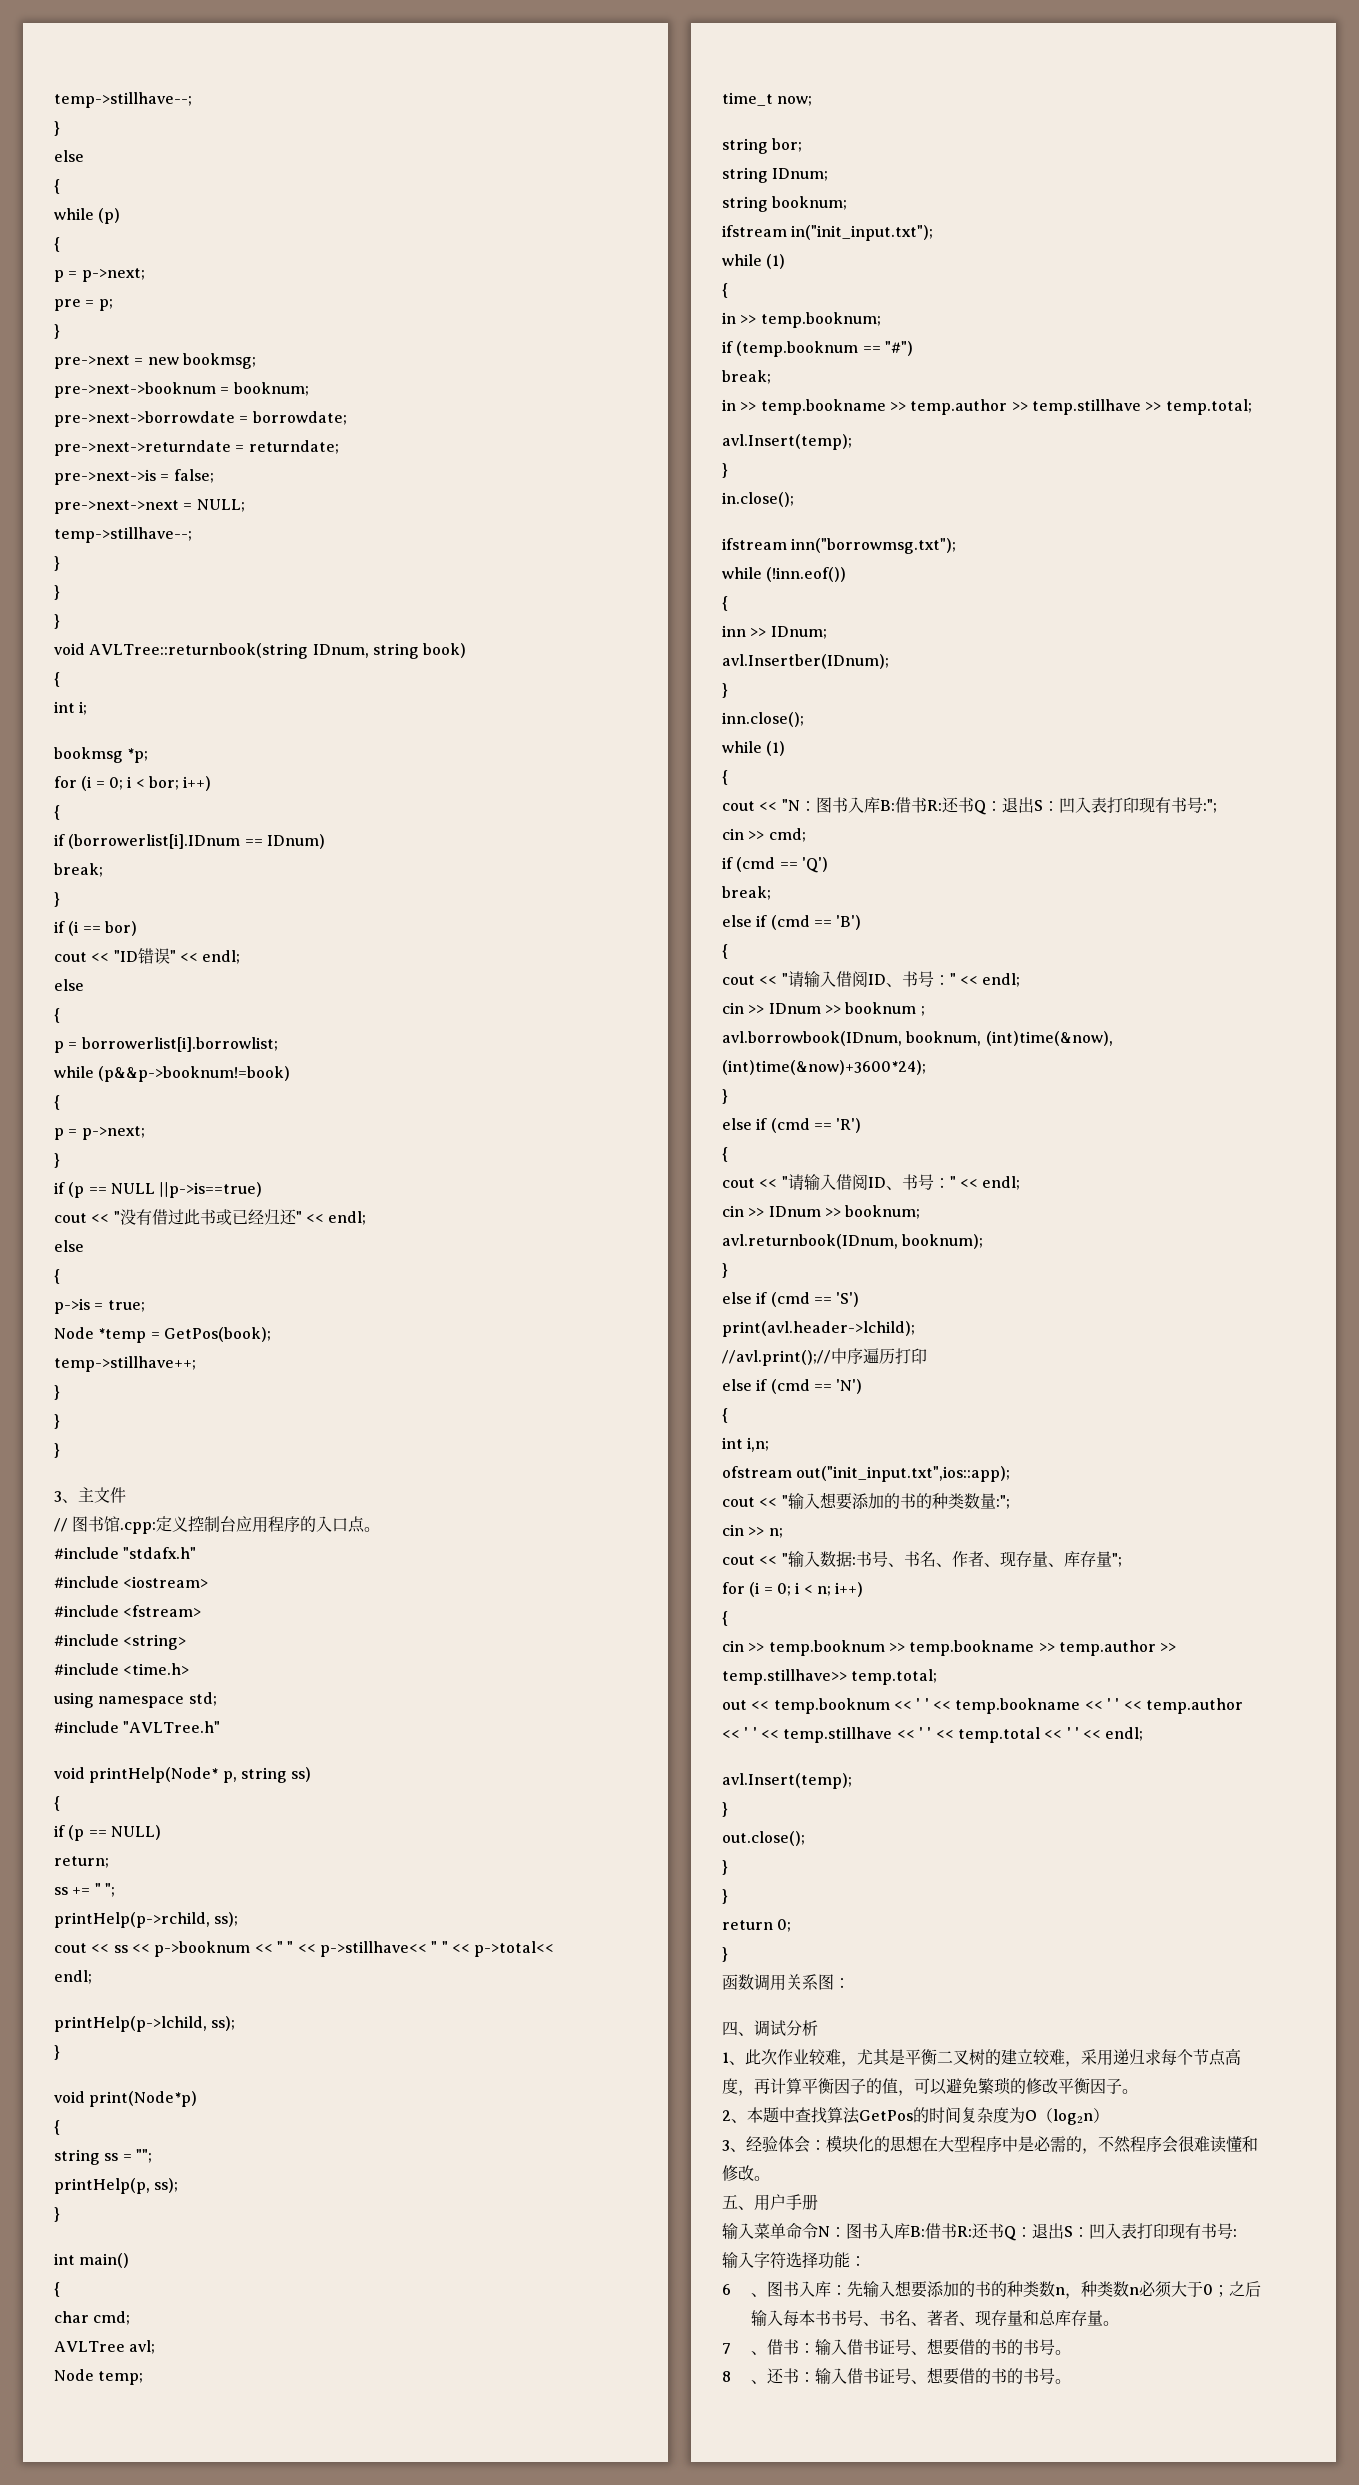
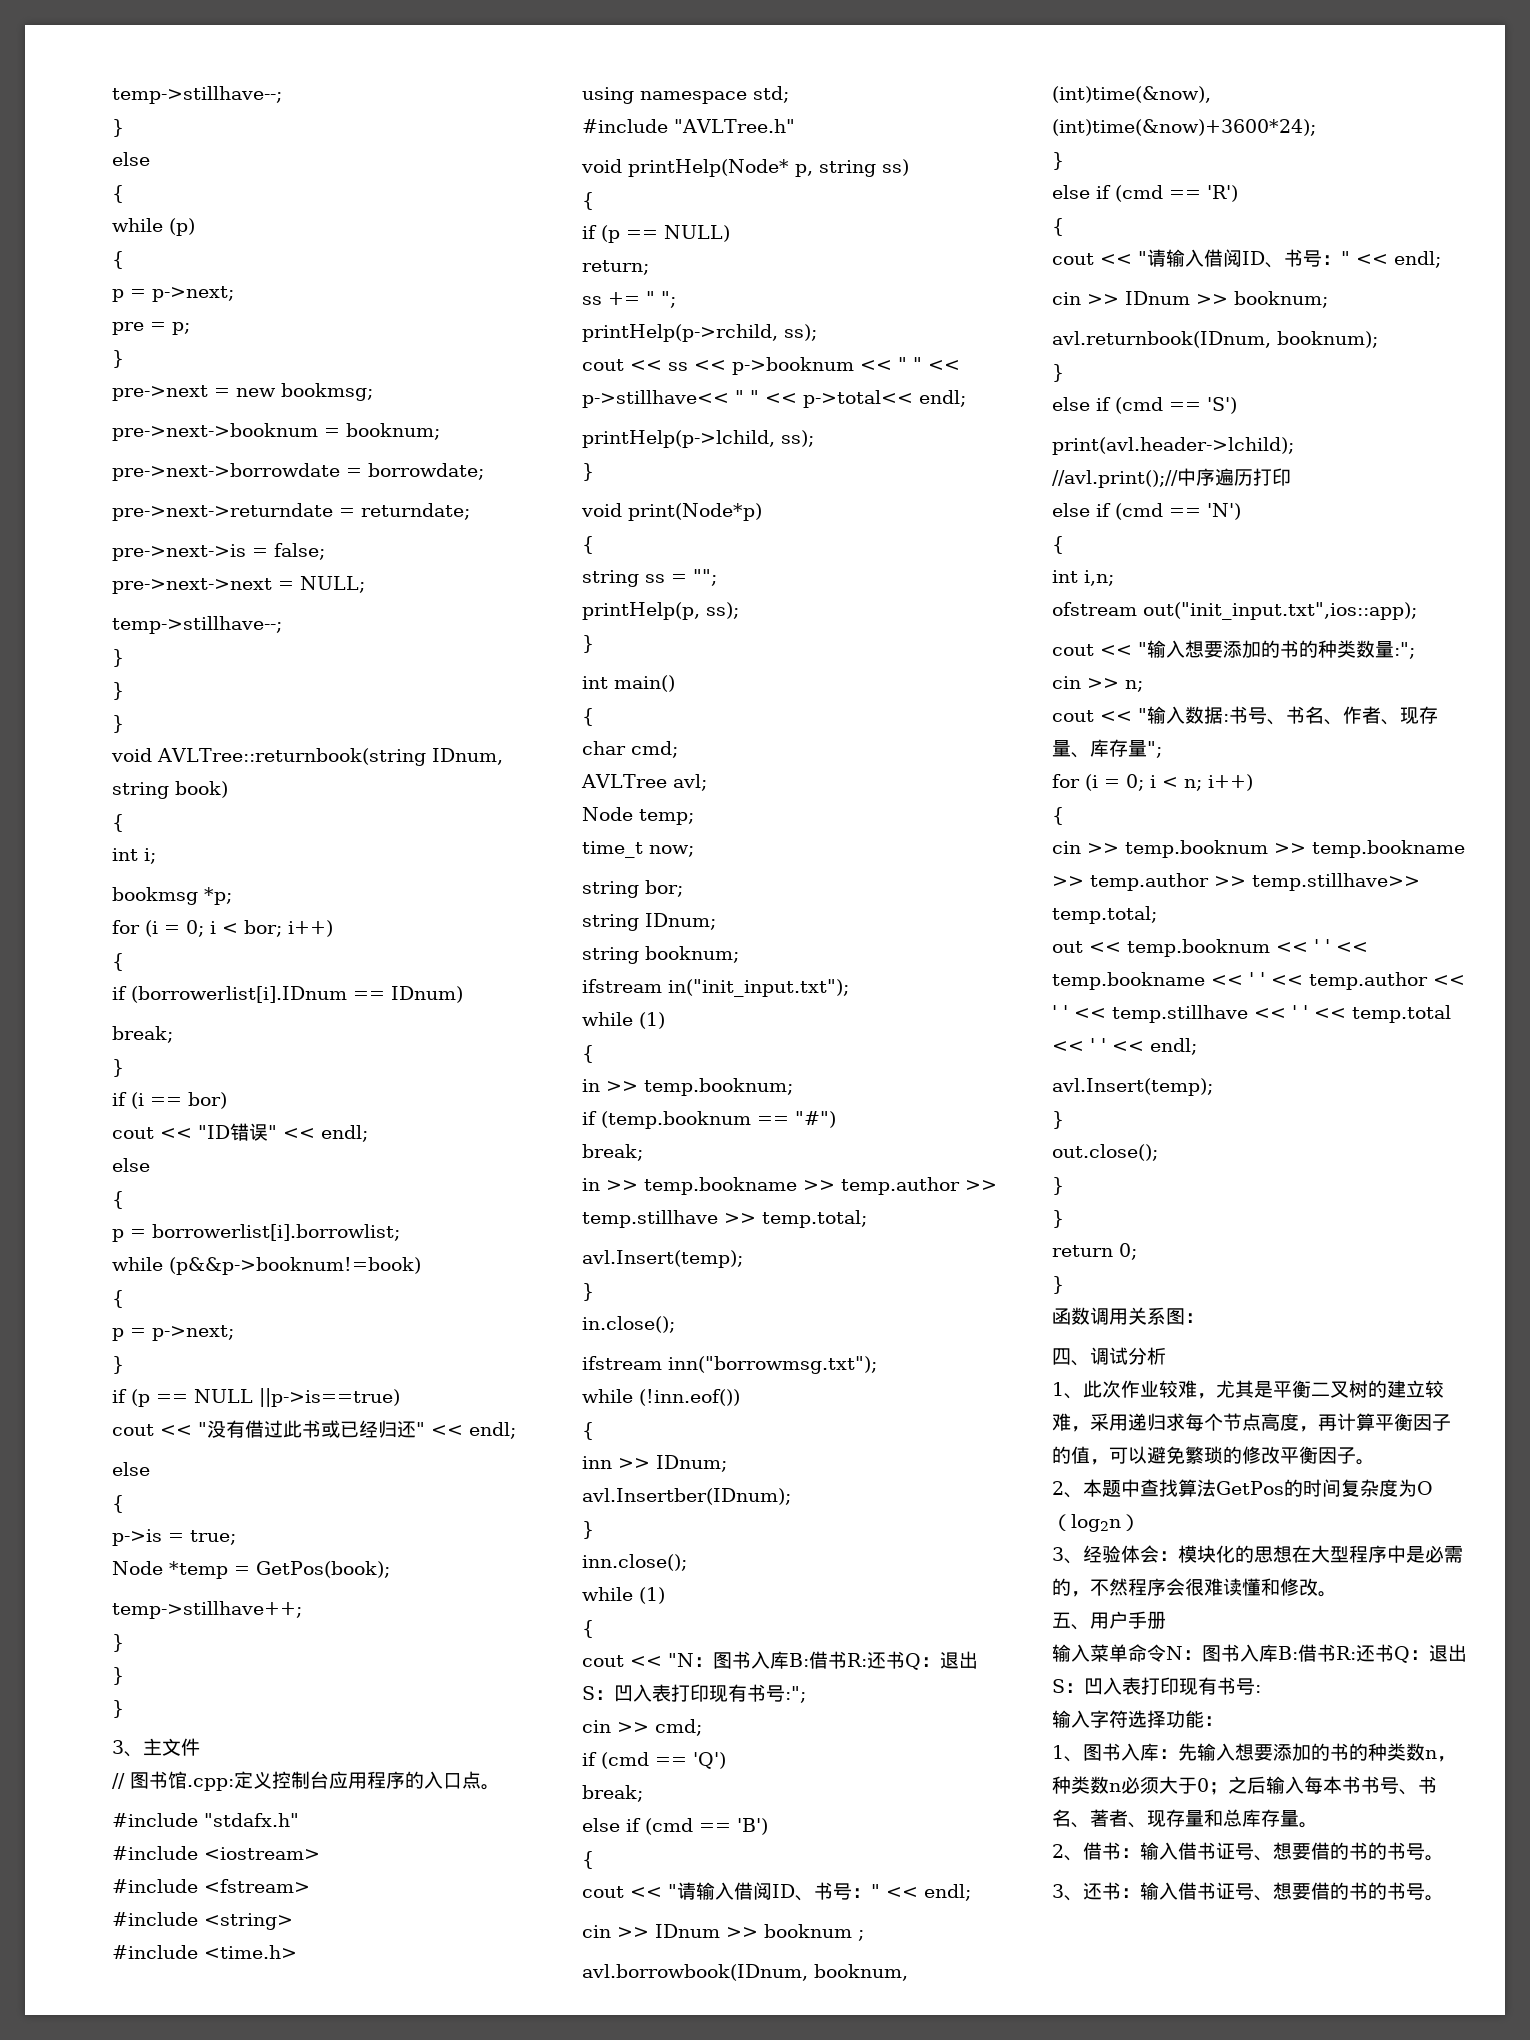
- 6、图书入库：先输入想要添加的书的种类数n，种类数n必须大于0；之后输入每本书书号、书名、著者、现存量和总库存量。
+ 1、图书入库：先输入想要添加的书的种类数n，种类数n必须大于0；之后输入每本书书号、书名、著者、现存量和总库存量。
- 7、借书：输入借书证号、想要借的书的书号。
+ 2、借书：输入借书证号、想要借的书的书号。
- 8、还书：输入借书证号、想要借的书的书号。
+ 3、还书：输入借书证号、想要借的书的书号。

